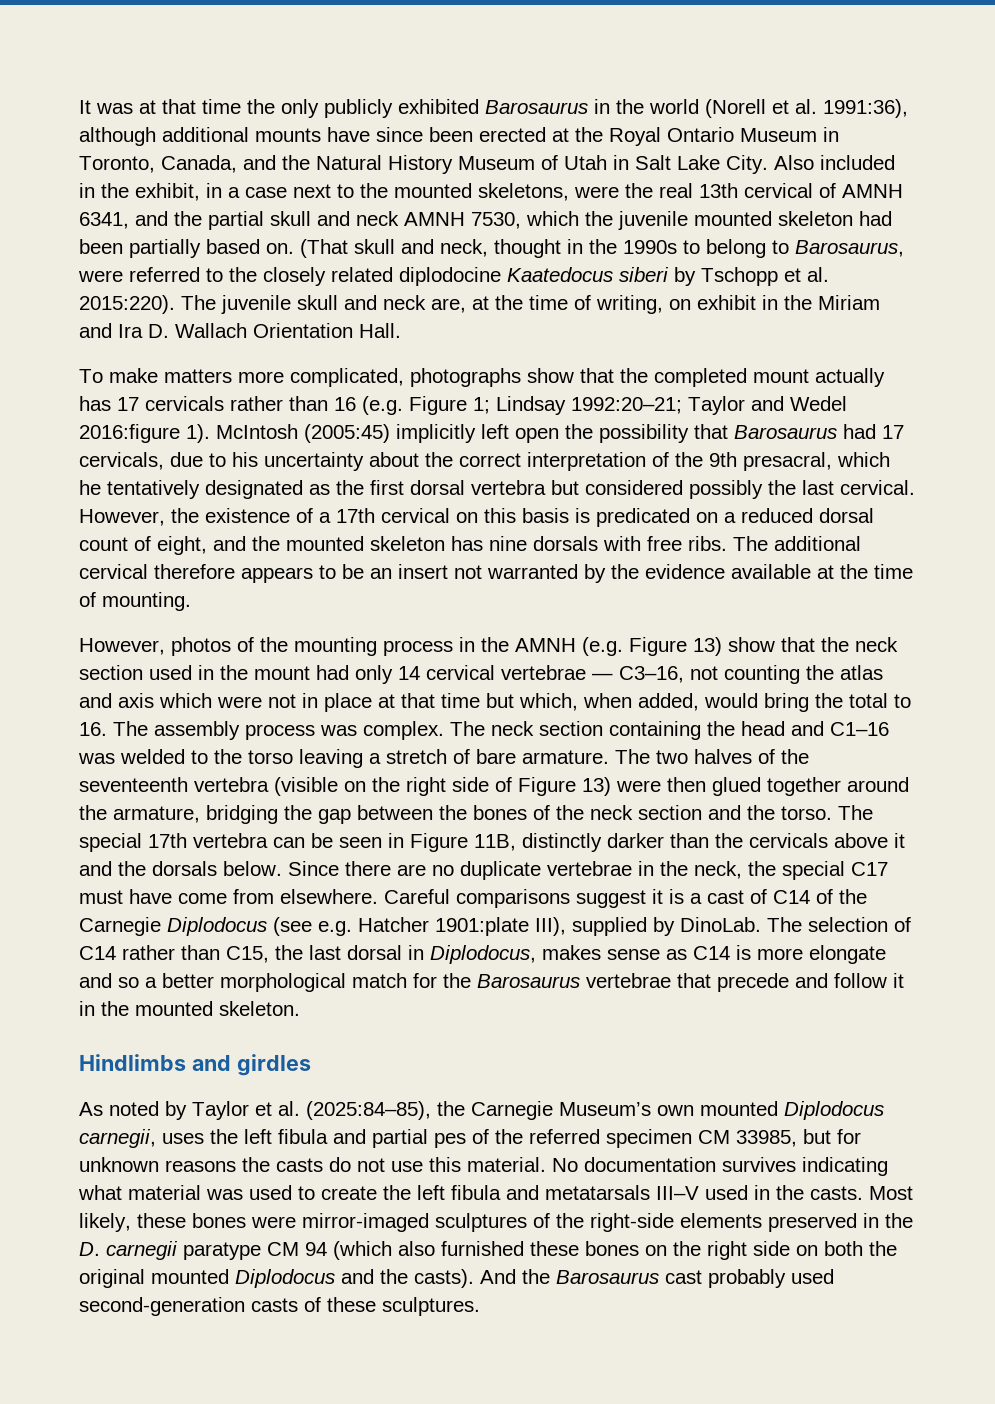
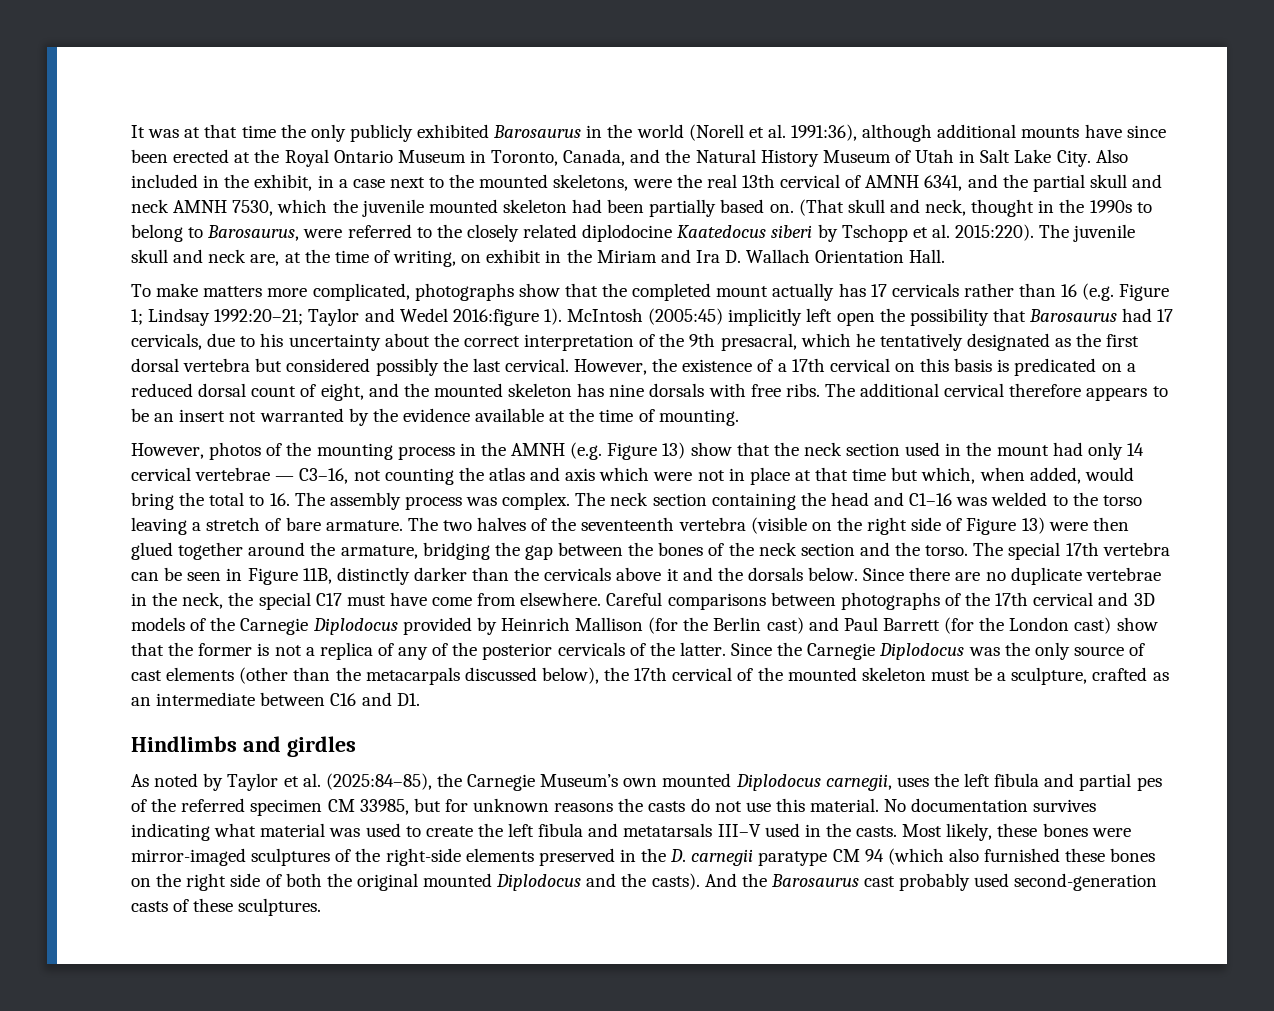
- Careful comparisons suggest it is a cast of C14 of the Carnegie Diplodocus (see e.g. Hatcher 1901:plate III), supplied by DinoLab. The selection of C14 rather than C15, the last dorsal in Diplodocus, makes sense as C14 is more elongate and so a better morphological match for the Barosaurus vertebrae that precede and follow it in the mounted skeleton.
+ Careful comparisons between photographs of the 17th cervical and 3D models of the Carnegie Diplodocus provided by Heinrich Mallison (for the Berlin cast) and Paul Barrett (for the London cast) show that the former is not a replica of any of the posterior cervicals of the latter. Since the Carnegie Diplodocus was the only source of cast elements (other than the metacarpals discussed below), the 17th cervical of the mounted skeleton must be a sculpture, crafted as an intermediate between C16 and D1.
- Most likely, these bones were mirror-imaged sculptures of the right-side elements preserved in the D. carnegii paratype CM 94 (which also furnished these bones on the right side on both the original mounted Diplodocus and the casts).
+ Most likely, these bones were mirror-imaged sculptures of the right-side elements preserved in the D. carnegii paratype CM 94 (which also furnished these bones on the right side of both the original mounted Diplodocus and the casts).

